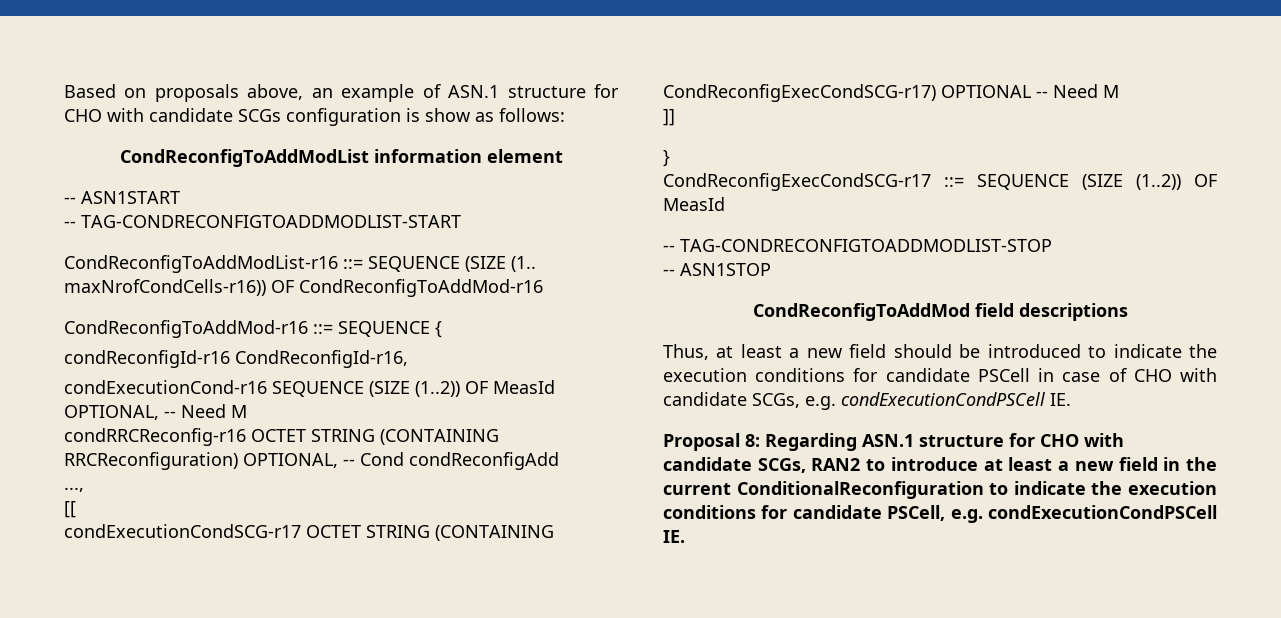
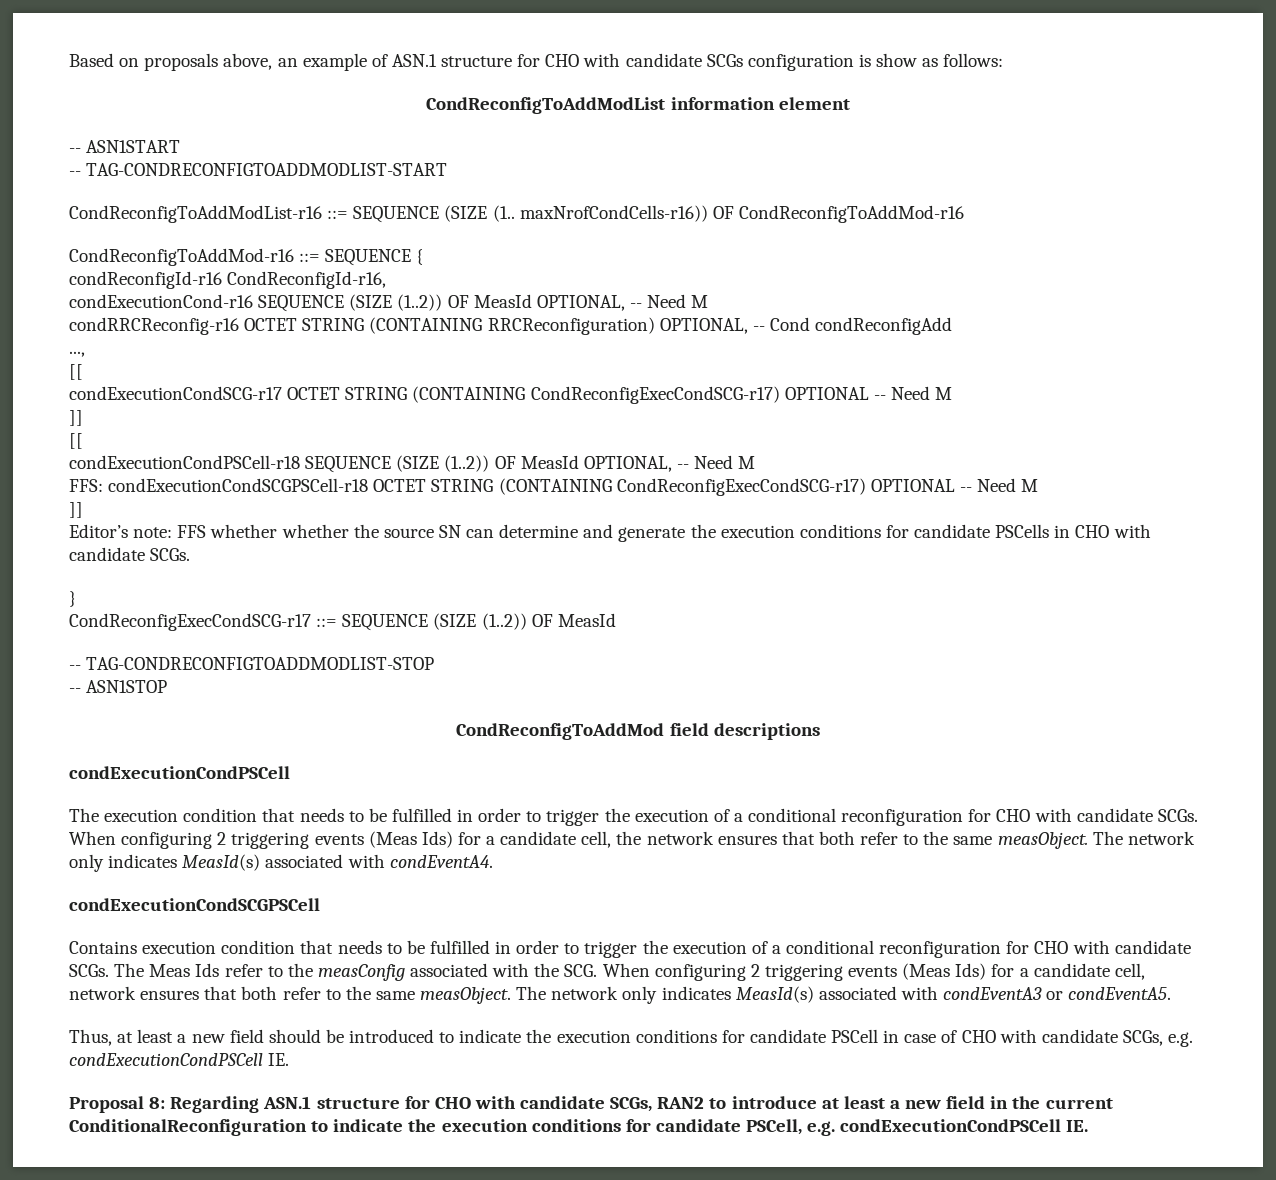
  condExecutionCondSCG-r17 OCTET STRING (CONTAINING CondReconfigExecCondSCG-r17) OPTIONAL -- Need M
  ]]
+ [[
+ condExecutionCondPSCell-r18 SEQUENCE (SIZE (1..2)) OF MeasId OPTIONAL, -- Need M
+ FFS: condExecutionCondSCGPSCell-r18 OCTET STRING (CONTAINING CondReconfigExecCondSCG-r17) OPTIONAL -- Need M
+ ]]
+ Editor’s note: FFS whether whether the source SN can determine and generate the execution conditions for candidate PSCells in CHO with candidate SCGs.
  CondReconfigToAddMod field descriptions
+ condExecutionCondPSCell
+ The execution condition that needs to be fulfilled in order to trigger the execution of a conditional reconfiguration for CHO with candidate SCGs. When configuring 2 triggering events (Meas Ids) for a candidate cell, the network ensures that both refer to the same measObject. The network only indicates MeasId(s) associated with condEventA4.
+ condExecutionCondSCGPSCell
+ Contains execution condition that needs to be fulfilled in order to trigger the execution of a conditional reconfiguration for CHO with candidate SCGs. The Meas Ids refer to the measConfig associated with the SCG. When configuring 2 triggering events (Meas Ids) for a candidate cell, network ensures that both refer to the same measObject. The network only indicates MeasId(s) associated with condEventA3 or condEventA5.

